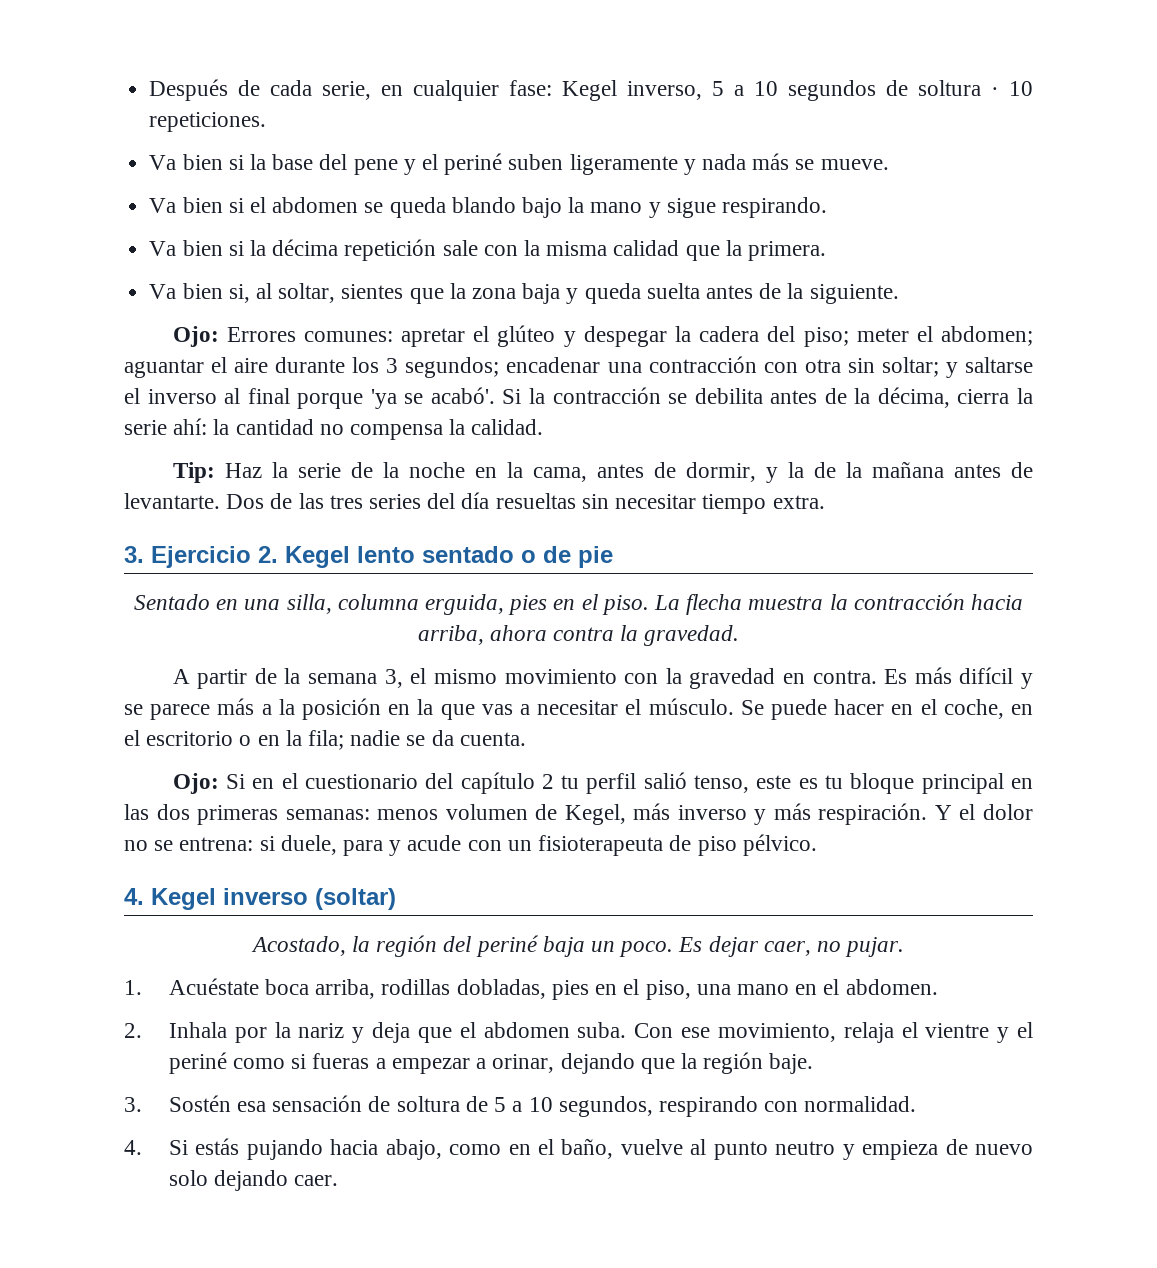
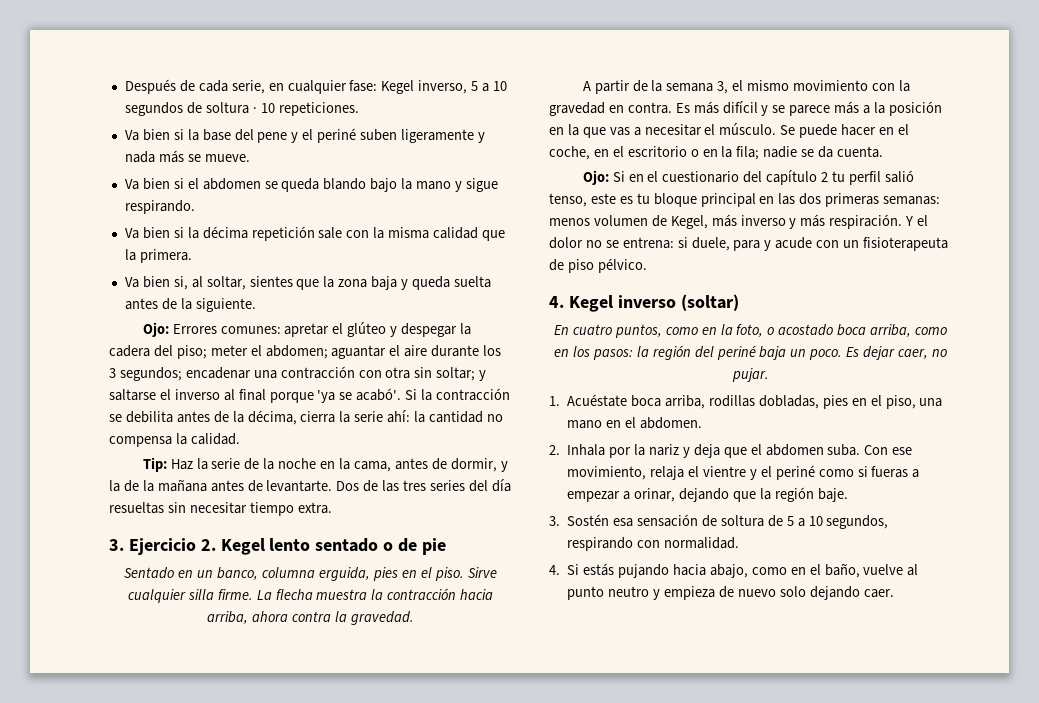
- Sentado en una silla, columna erguida, pies en el piso.
+ Sentado en un banco, columna erguida, pies en el piso.
+ Sirve cualquier silla firme.
- Acostado, la región del periné baja un poco.
+ En cuatro puntos, como en la foto, o acostado boca arriba, como en los pasos: la región del periné baja un poco.

